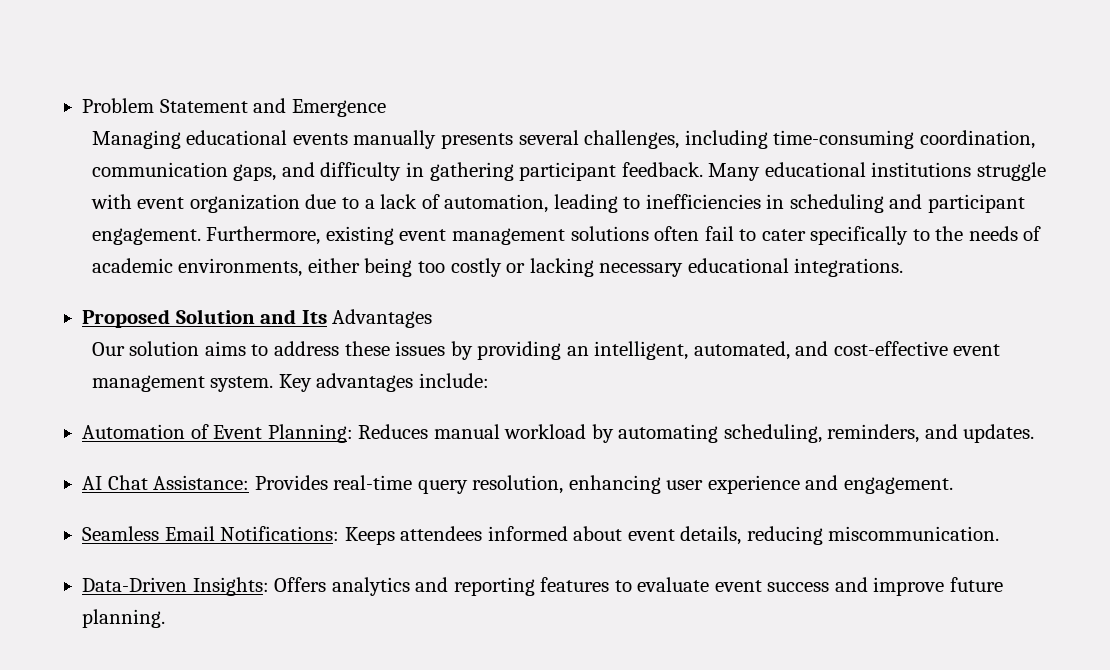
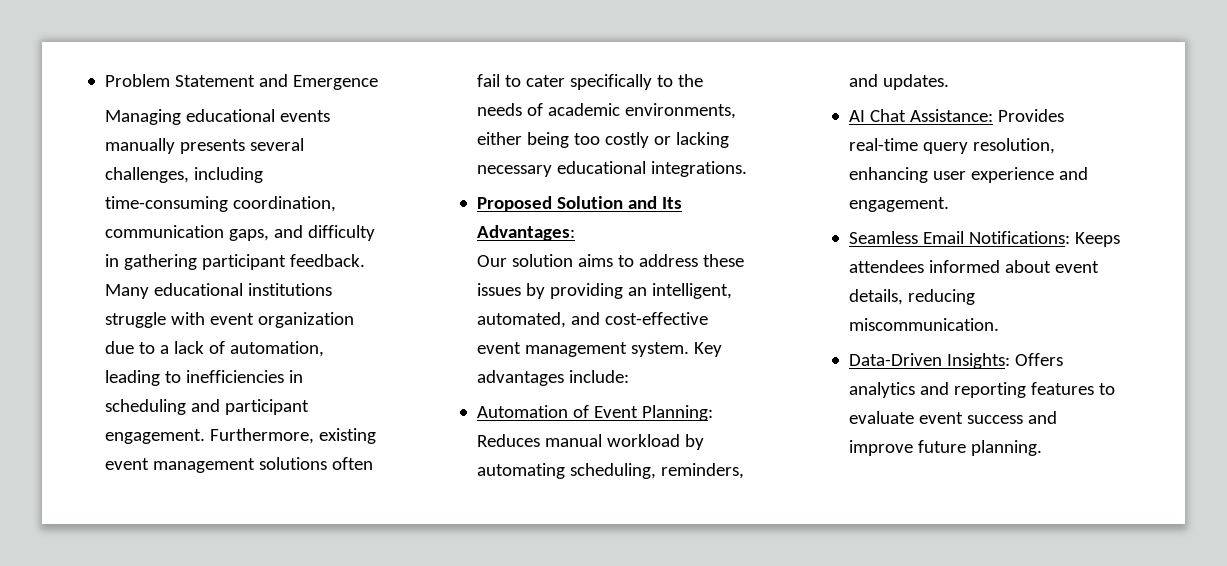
- Proposed Solution and Its Advantages
+ Proposed Solution and Its Advantages:

